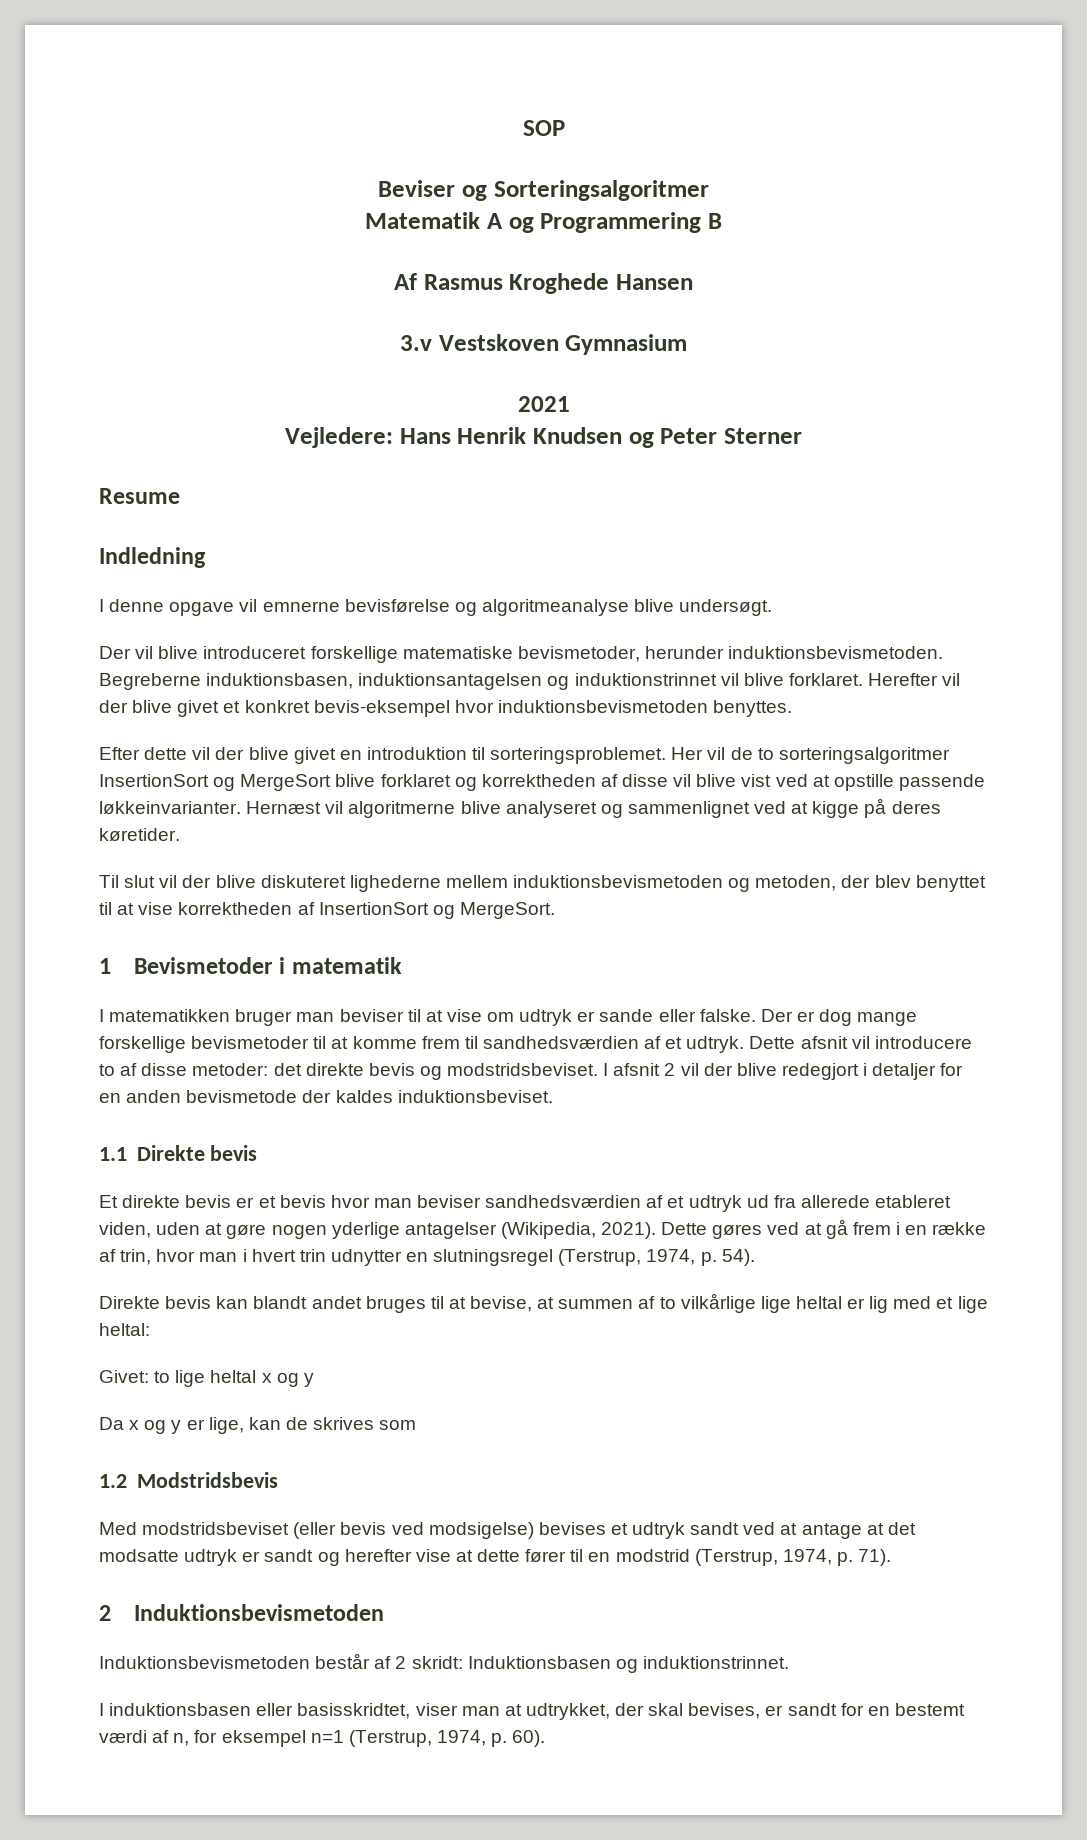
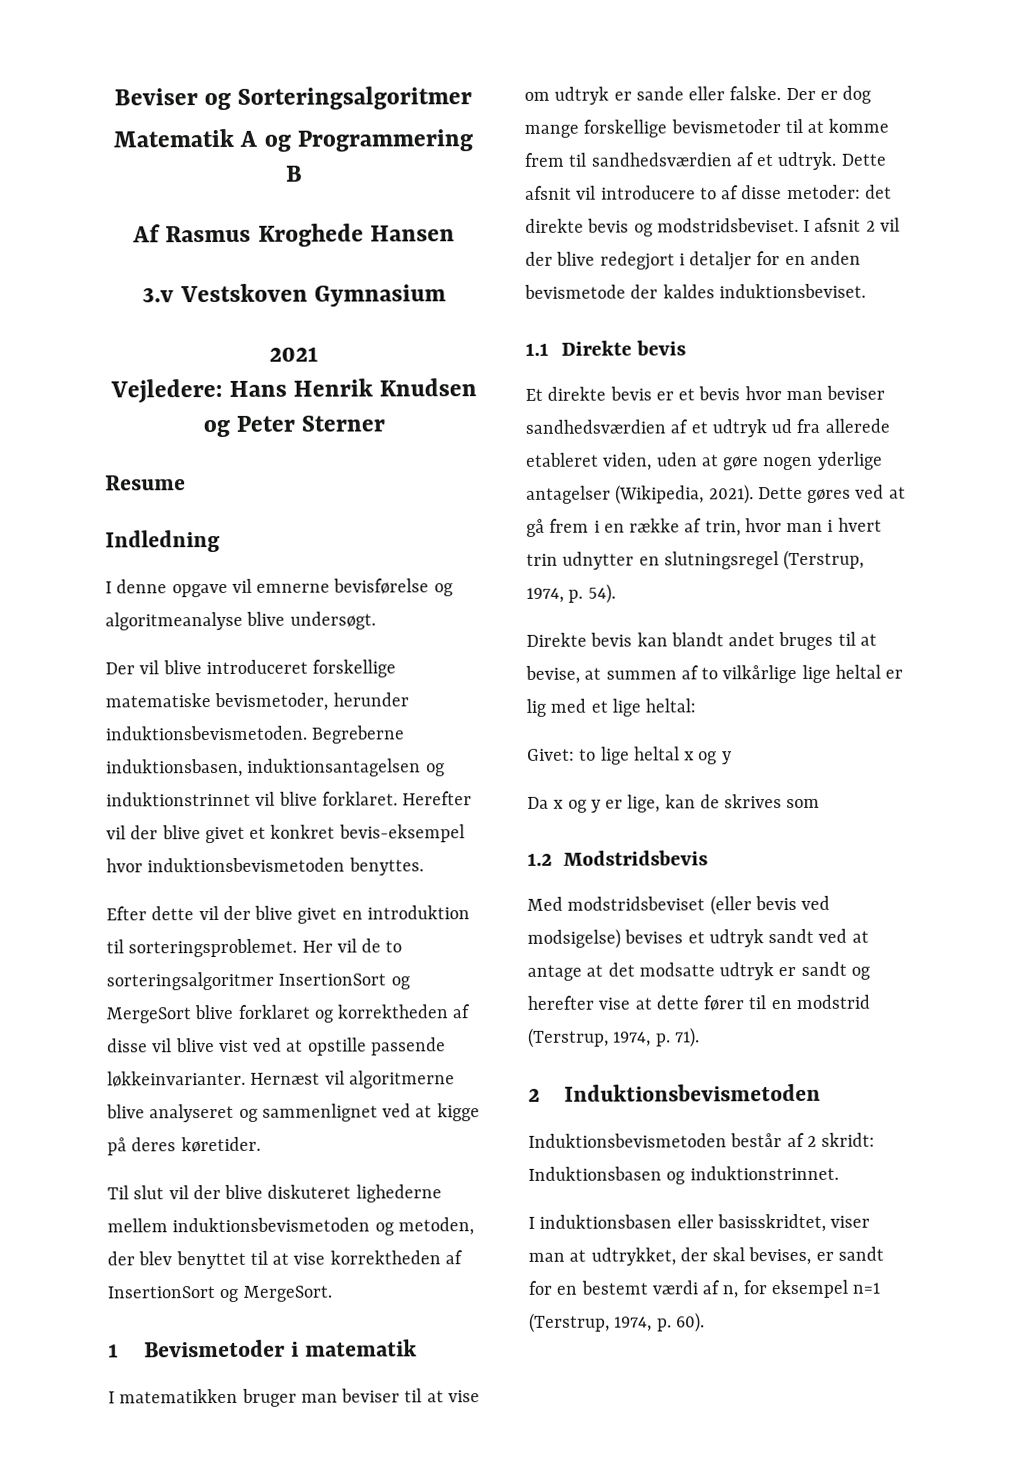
- SOP

